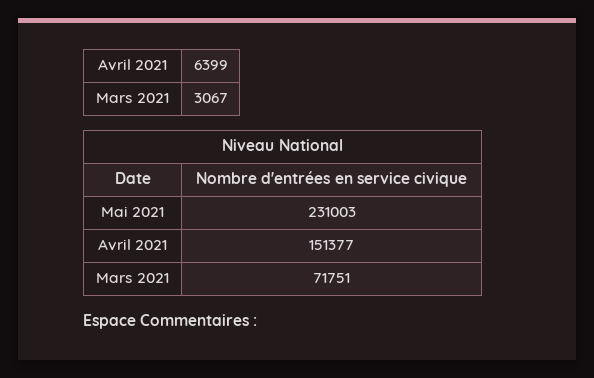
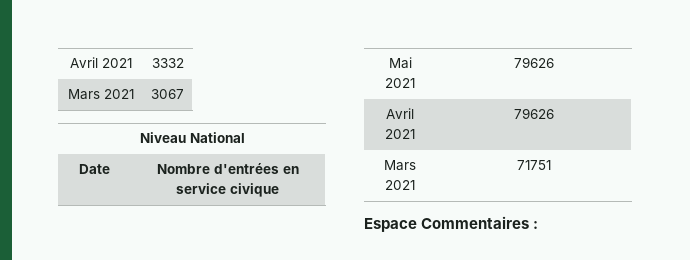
- Avril 2021 | 6399
+ Avril 2021 | 3332
- Mai 2021 | 231003
- Avril 2021 | 151377
+ Mai 2021 | 79626
+ Avril 2021 | 79626

